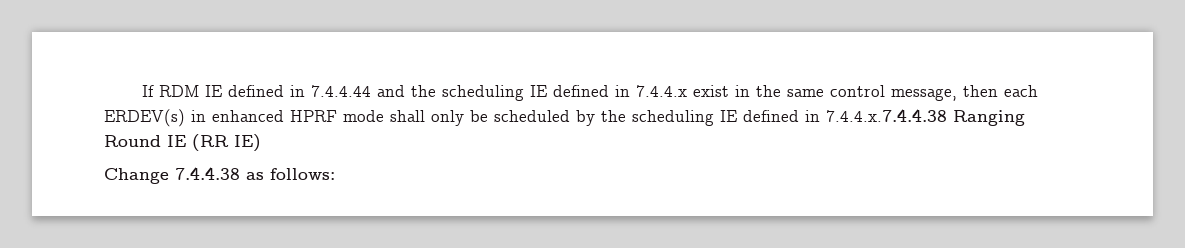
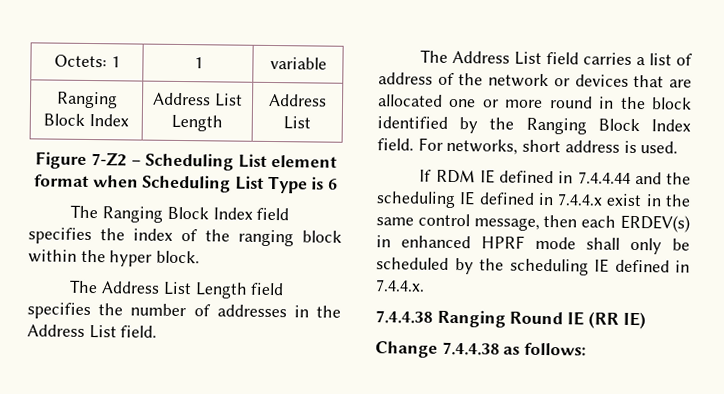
+ Octets: 1 | 1 | variable
+ Ranging Block Index | Address List Length | Address List
+ Figure 7-Z2 – Scheduling List element format when Scheduling List Type is 6
+ The Ranging Block Index field specifies the index of the ranging block within the hyper block.
+ The Address List Length field specifies the number of addresses in the Address List field.
+ The Address List field carries a list of address of the network or devices that are allocated one or more round in the block identified by the Ranging Block Index field. For networks, short address is used.
- If RDM IE defined in 7.4.4.44 and the scheduling IE defined in 7.4.4.x exist in the same control message, then each ERDEV(s) in enhanced HPRF mode shall only be scheduled by the scheduling IE defined in 7.4.4.x.7.4.4.38 Ranging Round IE (RR IE)
+ If RDM IE defined in 7.4.4.44 and the scheduling IE defined in 7.4.4.x exist in the same control message, then each ERDEV(s) in enhanced HPRF mode shall only be scheduled by the scheduling IE defined in 7.4.4.x.
+ 7.4.4.38 Ranging Round IE (RR IE)

